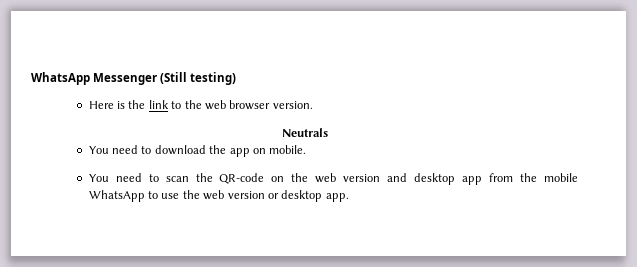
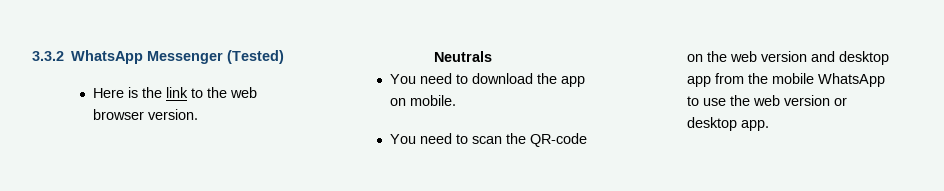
- WhatsApp Messenger (Still testing)
+ 3.3.2 WhatsApp Messenger (Tested)

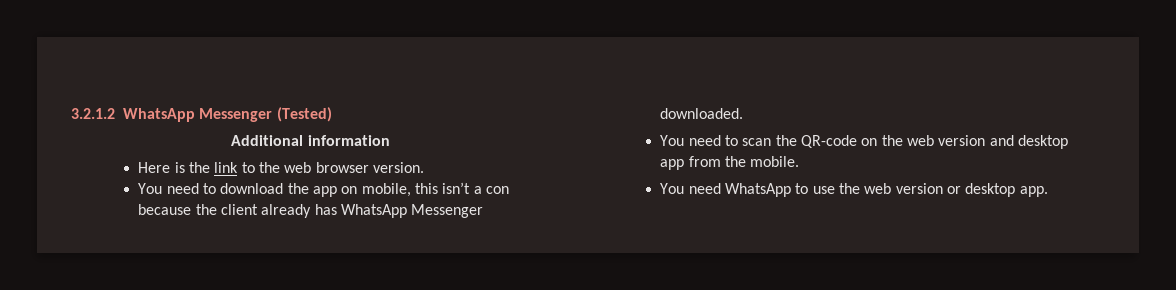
- 3.3.2 WhatsApp Messenger (Tested)
+ 3.2.1.2 WhatsApp Messenger (Tested)
+ Additional information
- Neutrals
- You need to download the app on mobile.
+ You need to download the app on mobile, this isn’t a con because the client already has WhatsApp Messenger downloaded.
- You need to scan the QR-code on the web version and desktop app from the mobile WhatsApp to use the web version or desktop app.
+ You need to scan the QR-code on the web version and desktop app from the mobile.
+ You need WhatsApp to use the web version or desktop app.

